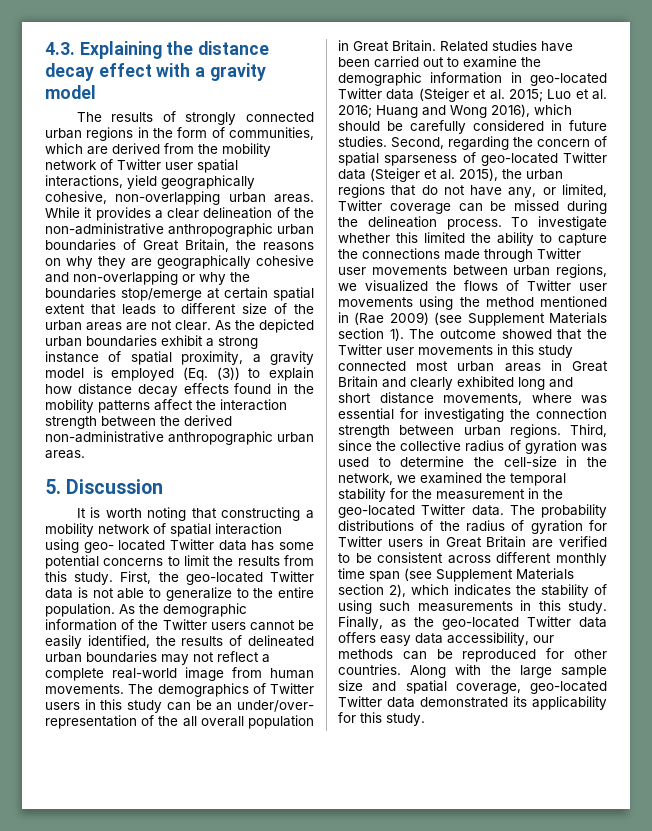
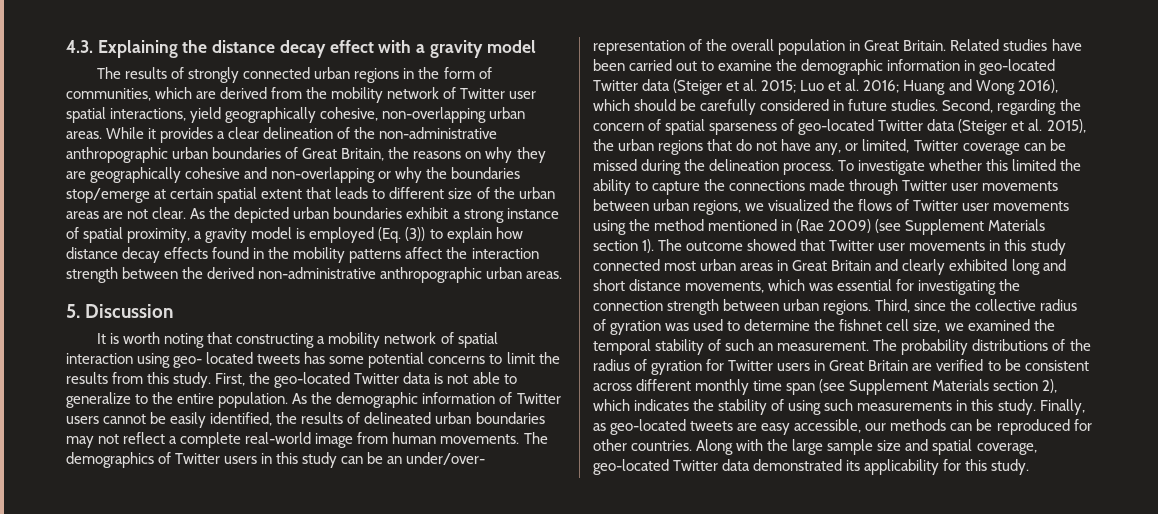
- It is worth noting that constructing a mobility network of spatial interaction using geo- located Twitter data has some potential concerns to limit the results from this study.
+ It is worth noting that constructing a mobility network of spatial interaction using geo- located tweets has some potential concerns to limit the results from this study.
- As the demographic information of the Twitter users cannot be easily identified, the results of delineated urban boundaries may not reflect a complete real-world image from human movements.
+ As the demographic information of Twitter users cannot be easily identified, the results of delineated urban boundaries may not reflect a complete real-world image from human movements.
- The demographics of Twitter users in this study can be an under/over- representation of the all overall population in Great Britain.
+ The demographics of Twitter users in this study can be an under/over- representation of the overall population in Great Britain.
- The outcome showed that the Twitter user movements in this study connected most urban areas in Great Britain and clearly exhibited long and short distance movements, where was essential for investigating the connection strength between urban regions.
+ The outcome showed that Twitter user movements in this study connected most urban areas in Great Britain and clearly exhibited long and short distance movements, which was essential for investigating the connection strength between urban regions.
- Third, since the collective radius of gyration was used to determine the cell-size in the network, we examined the temporal stability for the measurement in the geo-located Twitter data.
+ Third, since the collective radius of gyration was used to determine the fishnet cell size, we examined the temporal stability of such an measurement.
- Finally, as the geo-located Twitter data offers easy data accessibility, our methods can be reproduced for other countries.
+ Finally, as geo-located tweets are easy accessible, our methods can be reproduced for other countries.

